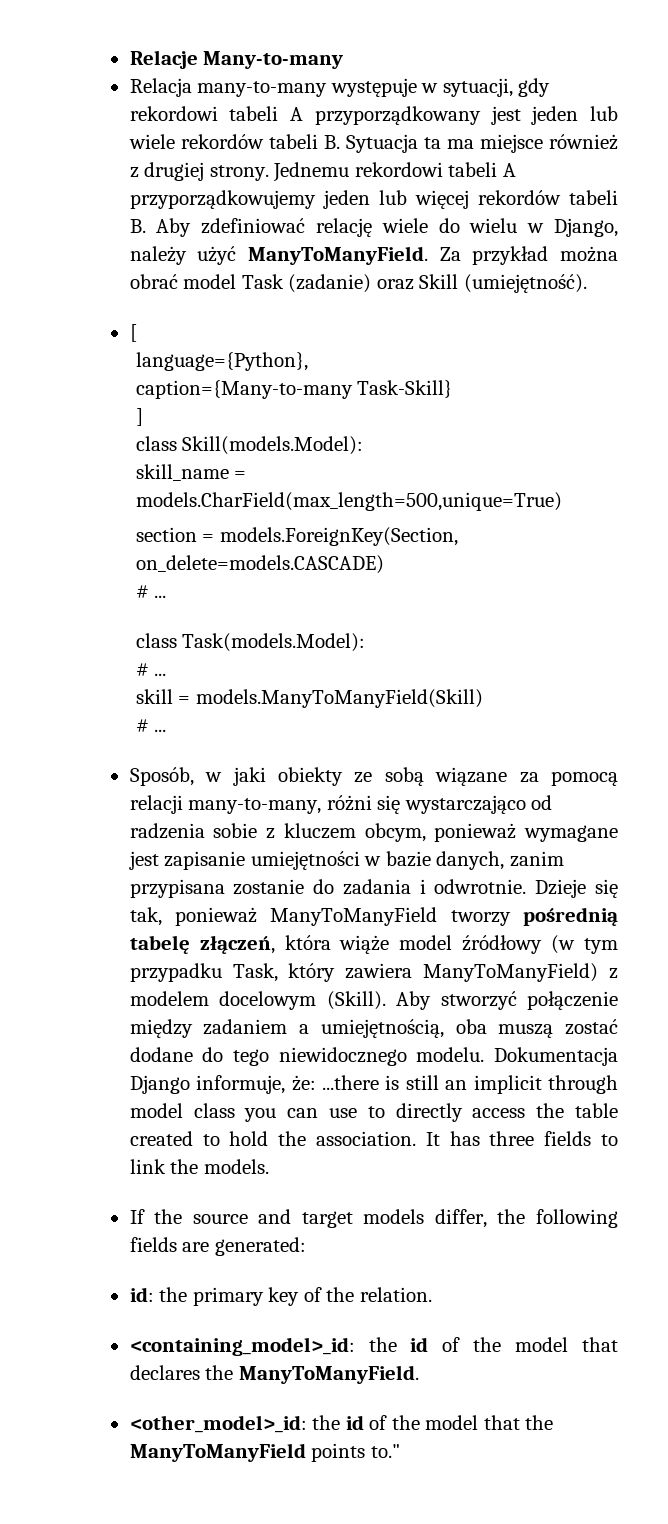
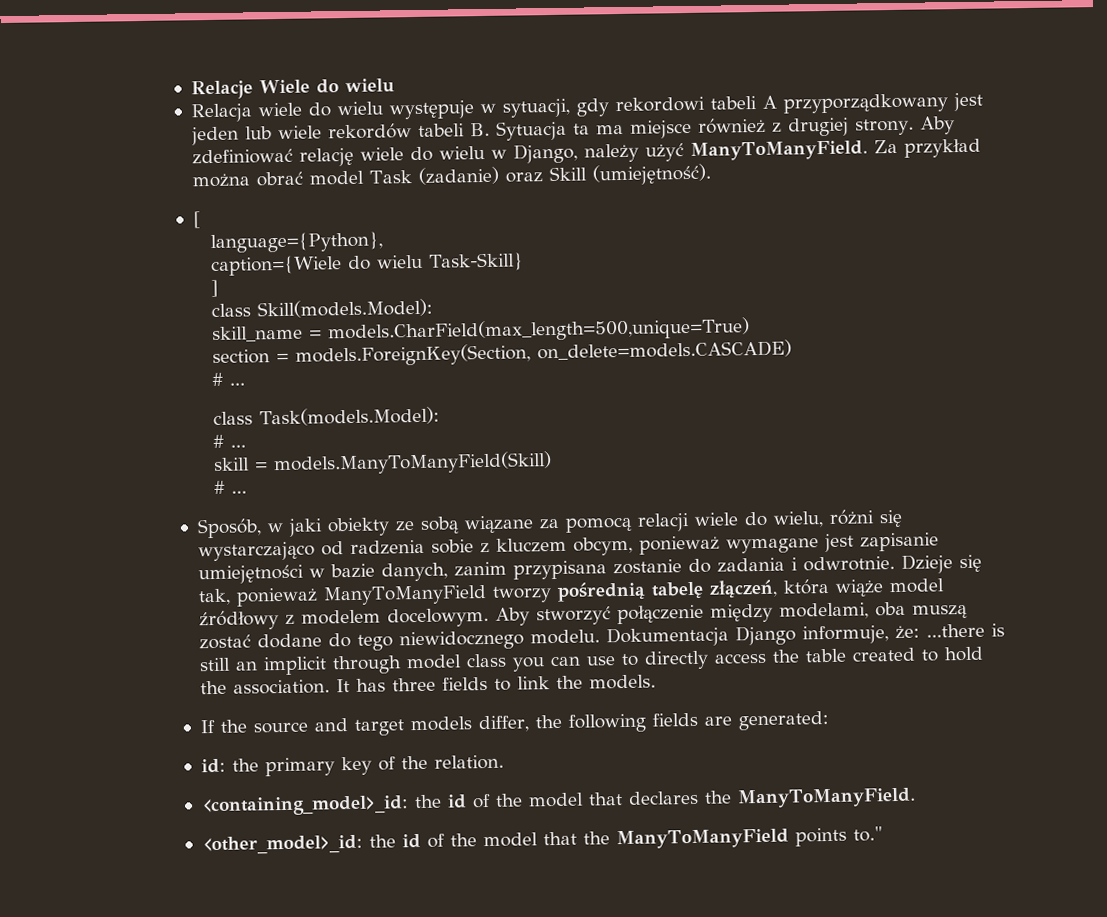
- Relacje Many-to-many
- Relacja many-to-many występuje w sytuacji, gdy rekordowi tabeli A przyporządkowany jest jeden lub wiele rekordów tabeli B. Sytuacja ta ma miejsce również z drugiej strony.
+ Relacje Wiele do wielu
+ Relacja wiele do wielu występuje w sytuacji, gdy rekordowi tabeli A przyporządkowany jest jeden lub wiele rekordów tabeli B. Sytuacja ta ma miejsce również z drugiej strony.
- Jednemu rekordowi tabeli A przyporządkowujemy jeden lub więcej rekordów tabeli B. Aby zdefiniować relację wiele do wielu w Django, należy użyć ManyToManyField.
+ Aby zdefiniować relację wiele do wielu w Django, należy użyć ManyToManyField.
- caption={Many-to-many Task-Skill}
+ caption={Wiele do wielu Task-Skill}
- Sposób, w jaki obiekty ze sobą wiązane za pomocą relacji many-to-many, różni się wystarczająco od radzenia sobie z kluczem obcym, ponieważ wymagane jest zapisanie umiejętności w bazie danych, zanim przypisana zostanie do zadania i odwrotnie.
+ Sposób, w jaki obiekty ze sobą wiązane za pomocą relacji wiele do wielu, różni się wystarczająco od radzenia sobie z kluczem obcym, ponieważ wymagane jest zapisanie umiejętności w bazie danych, zanim przypisana zostanie do zadania i odwrotnie.
- Dzieje się tak, ponieważ ManyToManyField tworzy pośrednią tabelę złączeń, która wiąże model źródłowy (w tym przypadku Task, który zawiera ManyToManyField) z modelem docelowym (Skill).
+ Dzieje się tak, ponieważ ManyToManyField tworzy pośrednią tabelę złączeń, która wiąże model źródłowy z modelem docelowym.
- Aby stworzyć połączenie między zadaniem a umiejętnością, oba muszą zostać dodane do tego niewidocznego modelu.
+ Aby stworzyć połączenie między modelami, oba muszą zostać dodane do tego niewidocznego modelu.

